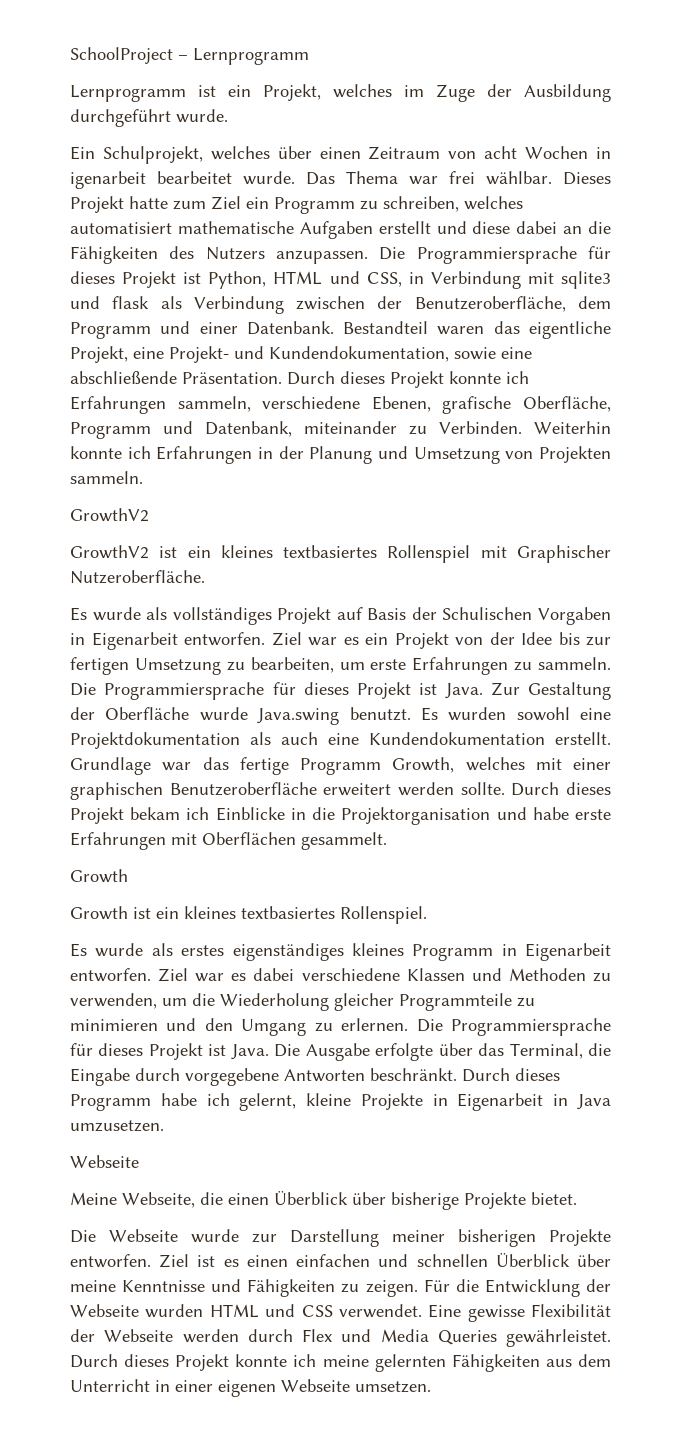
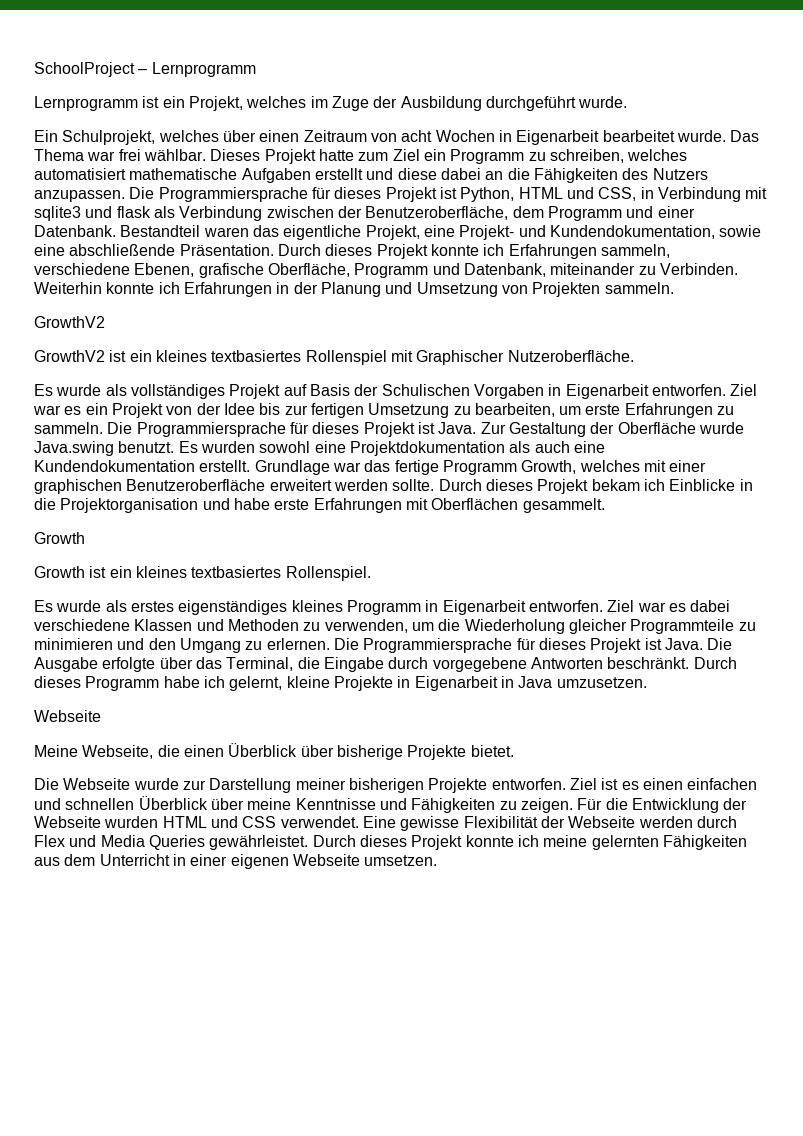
- Ein Schulprojekt, welches über einen Zeitraum von acht Wochen in igenarbeit bearbeitet wurde.
+ Ein Schulprojekt, welches über einen Zeitraum von acht Wochen in Eigenarbeit bearbeitet wurde.

